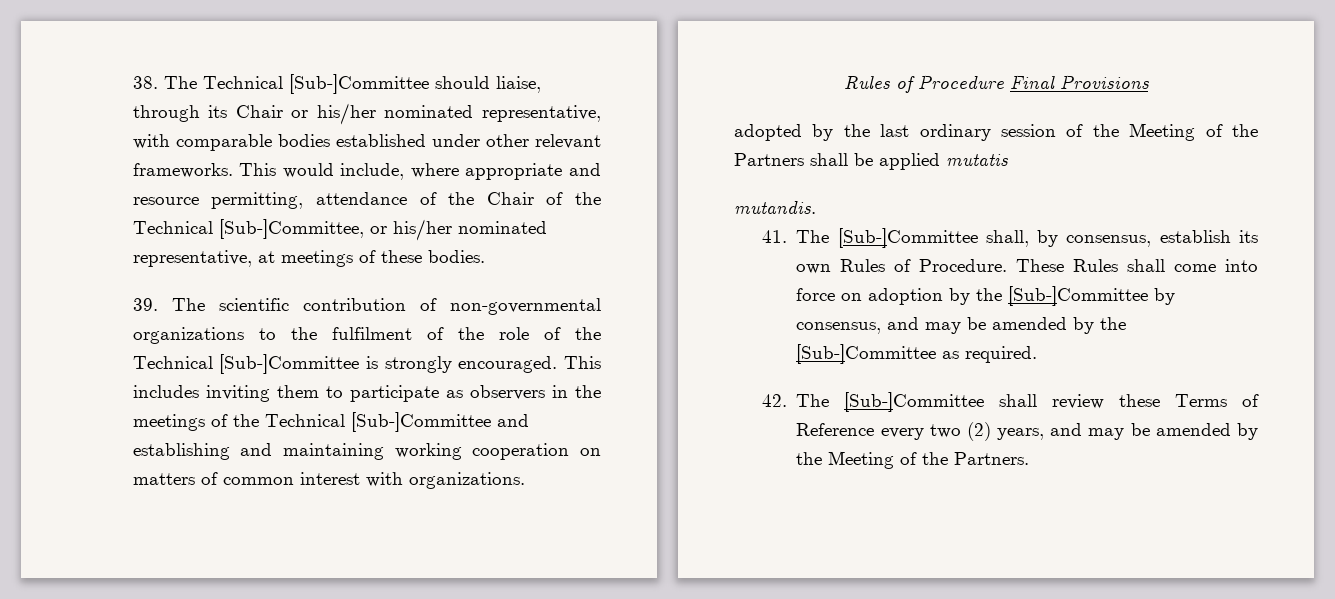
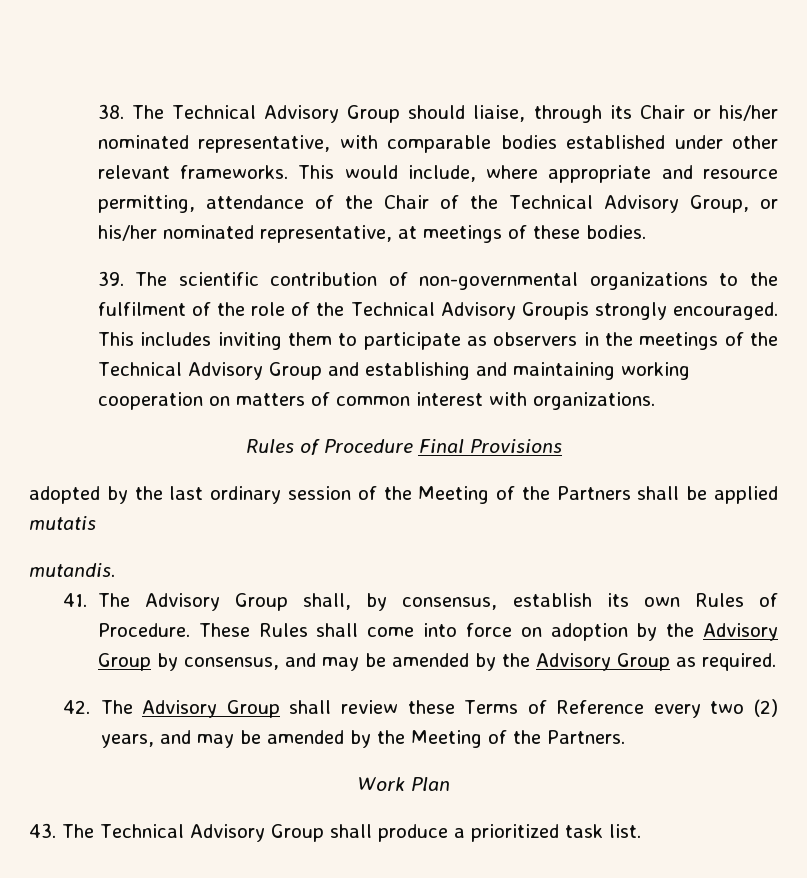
- 38. The Technical [Sub-]Committee should liaise, through its Chair or his/her nominated representative, with comparable bodies established under other relevant frameworks.
+ 38. The Technical Advisory Group should liaise, through its Chair or his/her nominated representative, with comparable bodies established under other relevant frameworks.
- This would include, where appropriate and resource permitting, attendance of the Chair of the Technical [Sub-]Committee, or his/her nominated representative, at meetings of these bodies.
+ This would include, where appropriate and resource permitting, attendance of the Chair of the Technical Advisory Group, or his/her nominated representative, at meetings of these bodies.
- 39. The scientific contribution of non-governmental organizations to the fulfilment of the role of the Technical [Sub-]Committee is strongly encouraged.
+ 39. The scientific contribution of non-governmental organizations to the fulfilment of the role of the Technical Advisory Groupis strongly encouraged.
- This includes inviting them to participate as observers in the meetings of the Technical [Sub-]Committee and establishing and maintaining working cooperation on matters of common interest with organizations.
+ This includes inviting them to participate as observers in the meetings of the Technical Advisory Group and establishing and maintaining working cooperation on matters of common interest with organizations.
- 41. The [Sub-]Committee shall, by consensus, establish its own Rules of Procedure.
+ 41. The Advisory Group shall, by consensus, establish its own Rules of Procedure.
- These Rules shall come into force on adoption by the [Sub-]Committee by consensus, and may be amended by the [Sub-]Committee as required.
+ These Rules shall come into force on adoption by the Advisory Group by consensus, and may be amended by the Advisory Group as required.
- 42. The [Sub-]Committee shall review these Terms of Reference every two (2) years, and may be amended by the Meeting of the Partners.
+ 42. The Advisory Group shall review these Terms of Reference every two (2) years, and may be amended by the Meeting of the Partners.
+ Work Plan
+ 43. The Technical Advisory Group shall produce a prioritized task list.

